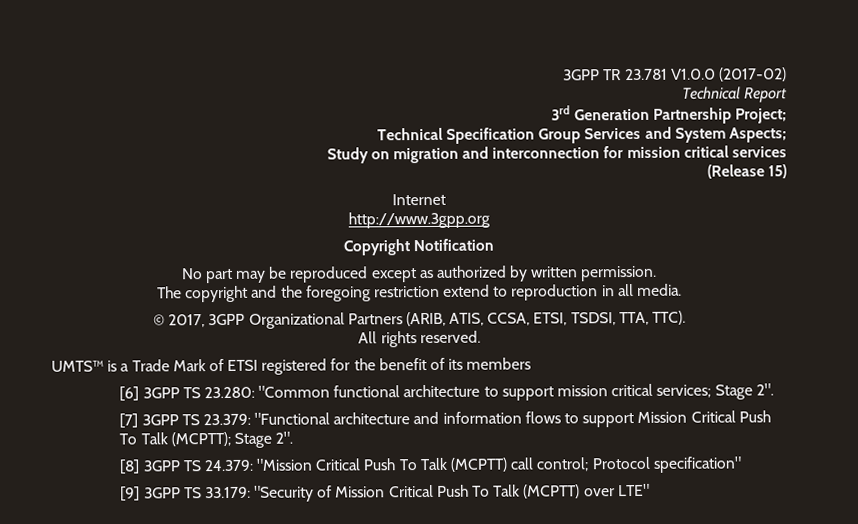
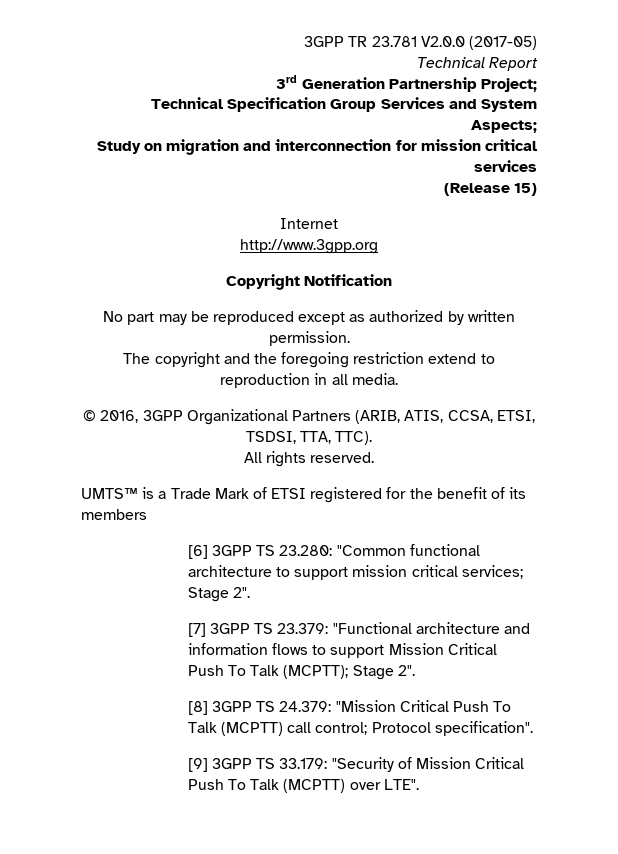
- 3GPP TR 23.781 V1.0.0 (2017-02)
+ 3GPP TR 23.781 V2.0.0 (2017-05)
- © 2017, 3GPP Organizational Partners (ARIB, ATIS, CCSA, ETSI, TSDSI, TTA, TTC).
+ © 2016, 3GPP Organizational Partners (ARIB, ATIS, CCSA, ETSI, TSDSI, TTA, TTC).
- [8] 3GPP TS 24.379: "Mission Critical Push To Talk (MCPTT) call control; Protocol specification"
+ [8] 3GPP TS 24.379: "Mission Critical Push To Talk (MCPTT) call control; Protocol specification".
- [9] 3GPP TS 33.179: "Security of Mission Critical Push To Talk (MCPTT) over LTE"
+ [9] 3GPP TS 33.179: "Security of Mission Critical Push To Talk (MCPTT) over LTE".

